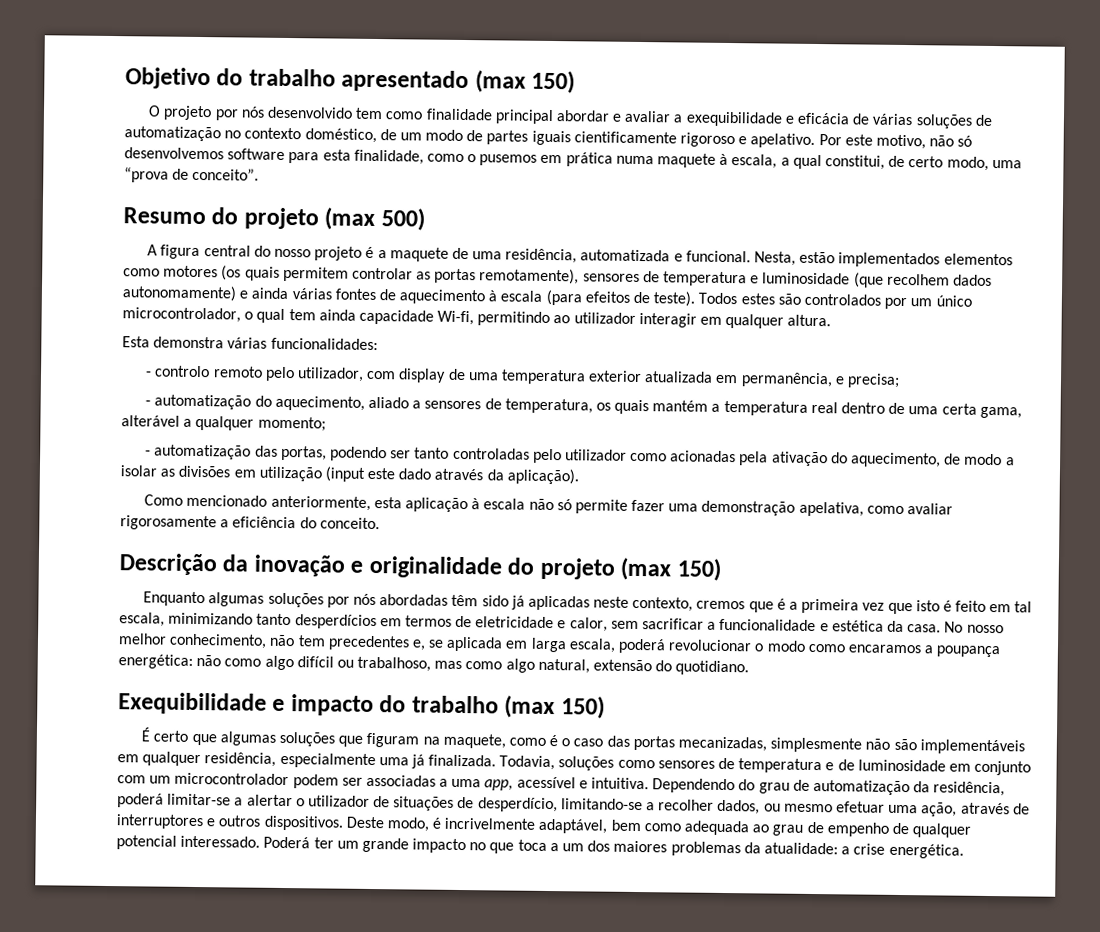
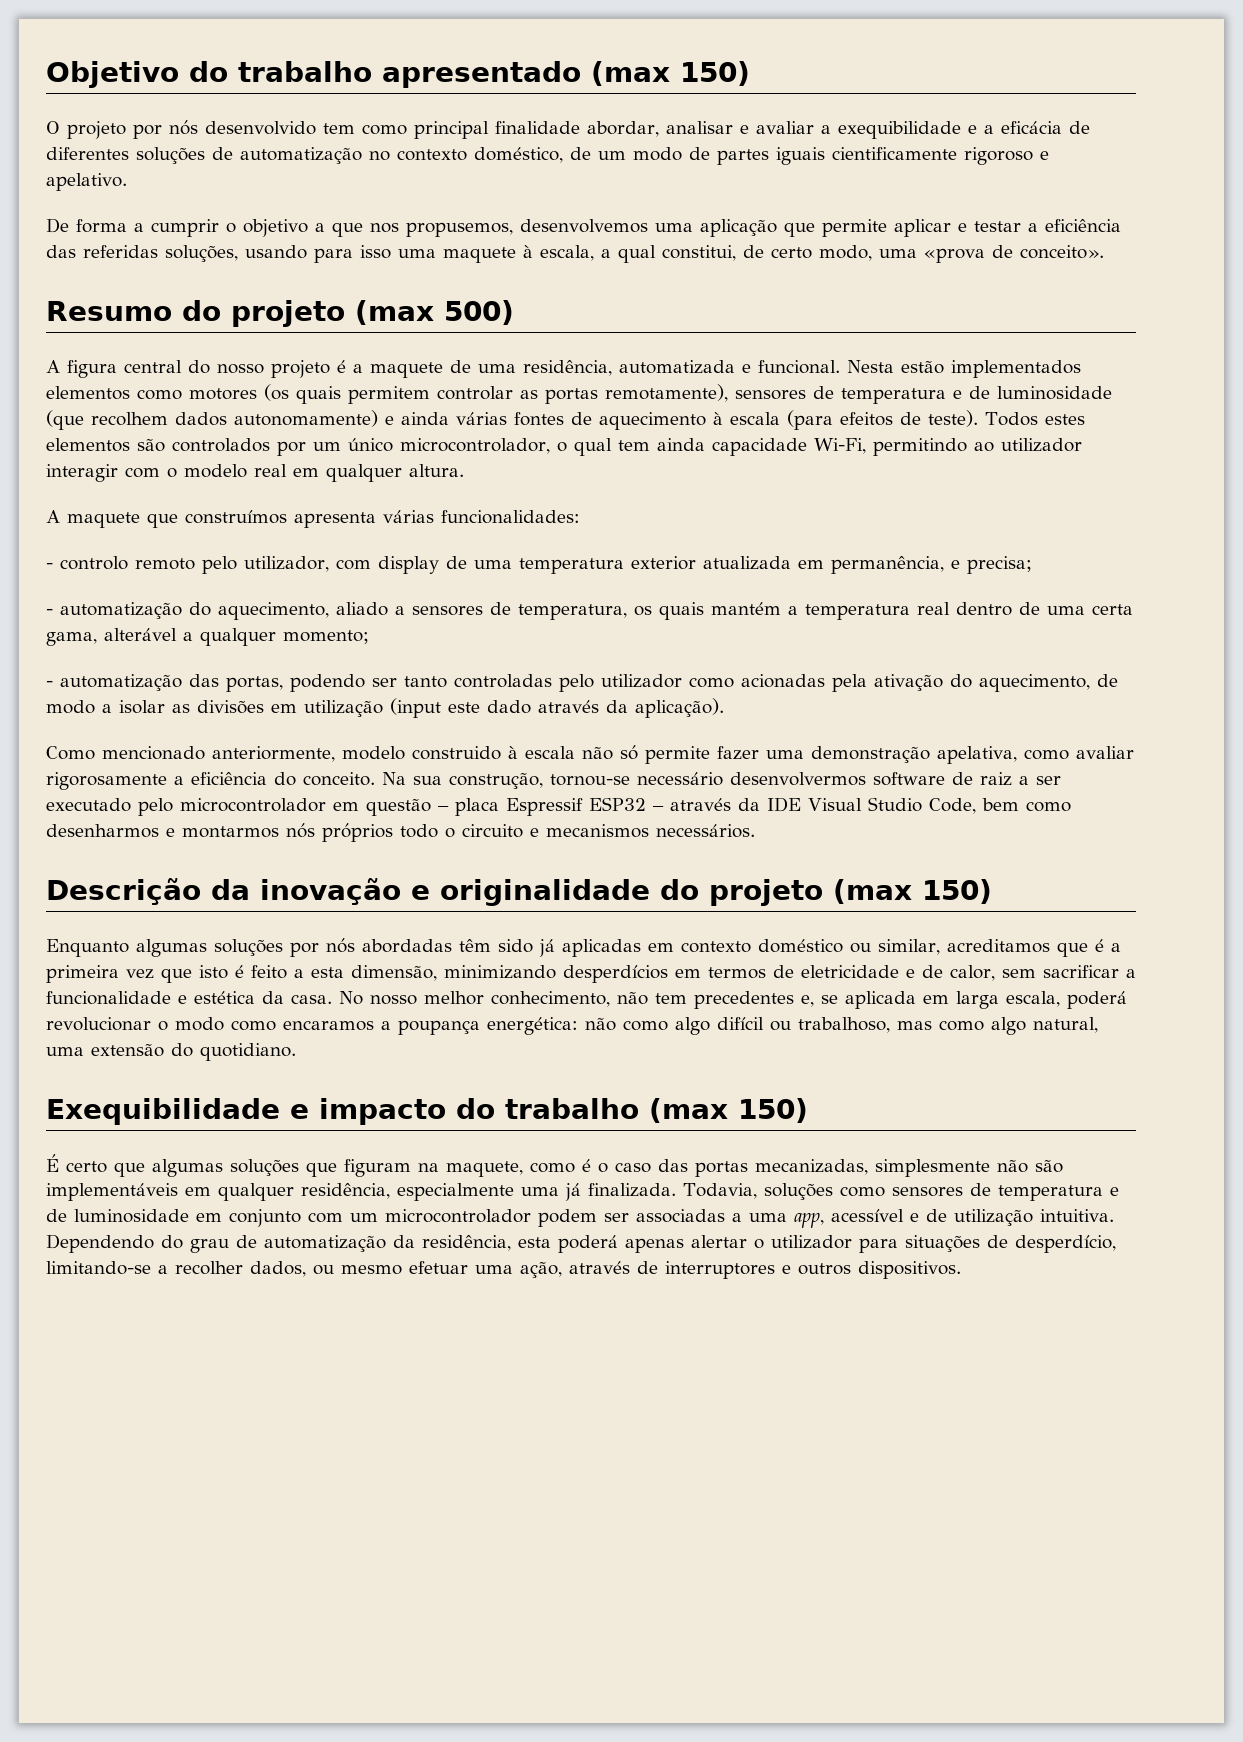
- O projeto por nós desenvolvido tem como finalidade principal abordar e avaliar a exequibilidade e eficácia de várias soluções de automatização no contexto doméstico, de um modo de partes iguais cientificamente rigoroso e apelativo. Por este motivo, não só desenvolvemos software para esta finalidade, como o pusemos em prática numa maquete à escala, a qual constitui, de certo modo, uma “prova de conceito”.
+ O projeto por nós desenvolvido tem como principal finalidade abordar, analisar e avaliar a exequibilidade e a eficácia de diferentes soluções de automatização no contexto doméstico, de um modo de partes iguais cientificamente rigoroso e apelativo.
+ De forma a cumprir o objetivo a que nos propusemos, desenvolvemos uma aplicação que permite aplicar e testar a eficiência das referidas soluções, usando para isso uma maquete à escala, a qual constitui, de certo modo, uma «prova de conceito».
- Nesta, estão implementados elementos como motores (os quais permitem controlar as portas remotamente), sensores de temperatura e luminosidade (que recolhem dados autonomamente) e ainda várias fontes de aquecimento à escala (para efeitos de teste).
+ Nesta estão implementados elementos como motores (os quais permitem controlar as portas remotamente), sensores de temperatura e de luminosidade (que recolhem dados autonomamente) e ainda várias fontes de aquecimento à escala (para efeitos de teste).
- Todos estes são controlados por um único microcontrolador, o qual tem ainda capacidade Wi-fi, permitindo ao utilizador interagir em qualquer altura.
+ Todos estes elementos são controlados por um único microcontrolador, o qual tem ainda capacidade Wi-Fi, permitindo ao utilizador interagir com o modelo real em qualquer altura.
- Esta demonstra várias funcionalidades:
+ A maquete que construímos apresenta várias funcionalidades:
- Como mencionado anteriormente, esta aplicação à escala não só permite fazer uma demonstração apelativa, como avaliar rigorosamente a eficiência do conceito.
+ Como mencionado anteriormente, modelo construido à escala não só permite fazer uma demonstração apelativa, como avaliar rigorosamente a eficiência do conceito. Na sua construção, tornou-se necessário desenvolvermos software de raiz a ser executado pelo microcontrolador em questão – placa Espressif ESP32 – através da IDE Visual Studio Code, bem como desenharmos e montarmos nós próprios todo o circuito e mecanismos necessários.
- Enquanto algumas soluções por nós abordadas têm sido já aplicadas neste contexto, cremos que é a primeira vez que isto é feito em tal escala, minimizando tanto desperdícios em termos de eletricidade e calor, sem sacrificar a funcionalidade e estética da casa.
+ Enquanto algumas soluções por nós abordadas têm sido já aplicadas em contexto doméstico ou similar, acreditamos que é a primeira vez que isto é feito a esta dimensão, minimizando desperdícios em termos de eletricidade e de calor, sem sacrificar a funcionalidade e estética da casa.
- No nosso melhor conhecimento, não tem precedentes e, se aplicada em larga escala, poderá revolucionar o modo como encaramos a poupança energética: não como algo difícil ou trabalhoso, mas como algo natural, extensão do quotidiano.
+ No nosso melhor conhecimento, não tem precedentes e, se aplicada em larga escala, poderá revolucionar o modo como encaramos a poupança energética: não como algo difícil ou trabalhoso, mas como algo natural, uma extensão do quotidiano.
- Todavia, soluções como sensores de temperatura e de luminosidade em conjunto com um microcontrolador podem ser associadas a uma app, acessível e intuitiva.
+ Todavia, soluções como sensores de temperatura e de luminosidade em conjunto com um microcontrolador podem ser associadas a uma app, acessível e de utilização intuitiva.
- Dependendo do grau de automatização da residência, poderá limitar-se a alertar o utilizador de situações de desperdício, limitando-se a recolher dados, ou mesmo efetuar uma ação, através de interruptores e outros dispositivos. Deste modo, é incrivelmente adaptável, bem como adequada ao grau de empenho de qualquer potencial interessado. Poderá ter um grande impacto no que toca a um dos maiores problemas da atualidade: a crise energética.
+ Dependendo do grau de automatização da residência, esta poderá apenas alertar o utilizador para situações de desperdício, limitando-se a recolher dados, ou mesmo efetuar uma ação, através de interruptores e outros dispositivos.

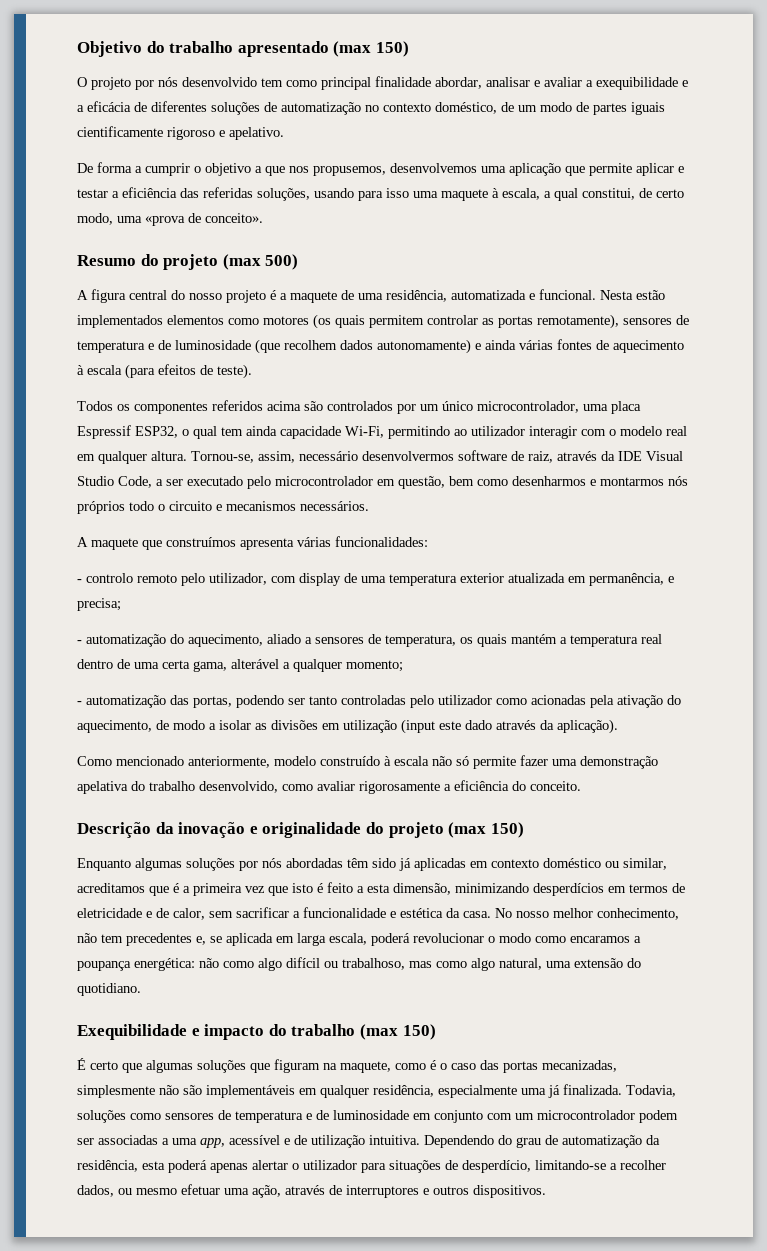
- Nesta estão implementados elementos como motores (os quais permitem controlar as portas remotamente), sensores de temperatura e de luminosidade (que recolhem dados autonomamente) e ainda várias fontes de aquecimento à escala (para efeitos de teste). Todos estes elementos são controlados por um único microcontrolador, o qual tem ainda capacidade Wi-Fi, permitindo ao utilizador interagir com o modelo real em qualquer altura.
+ Nesta estão implementados elementos como motores (os quais permitem controlar as portas remotamente), sensores de temperatura e de luminosidade (que recolhem dados autonomamente) e ainda várias fontes de aquecimento à escala (para efeitos de teste).
+ Todos os componentes referidos acima são controlados por um único microcontrolador, uma placa Espressif ESP32, o qual tem ainda capacidade Wi-Fi, permitindo ao utilizador interagir com o modelo real em qualquer altura. Tornou-se, assim, necessário desenvolvermos software de raiz, através da IDE Visual Studio Code, a ser executado pelo microcontrolador em questão, bem como desenharmos e montarmos nós próprios todo o circuito e mecanismos necessários.
- Como mencionado anteriormente, modelo construido à escala não só permite fazer uma demonstração apelativa, como avaliar rigorosamente a eficiência do conceito. Na sua construção, tornou-se necessário desenvolvermos software de raiz a ser executado pelo microcontrolador em questão – placa Espressif ESP32 – através da IDE Visual Studio Code, bem como desenharmos e montarmos nós próprios todo o circuito e mecanismos necessários.
+ Como mencionado anteriormente, modelo construído à escala não só permite fazer uma demonstração apelativa do trabalho desenvolvido, como avaliar rigorosamente a eficiência do conceito.

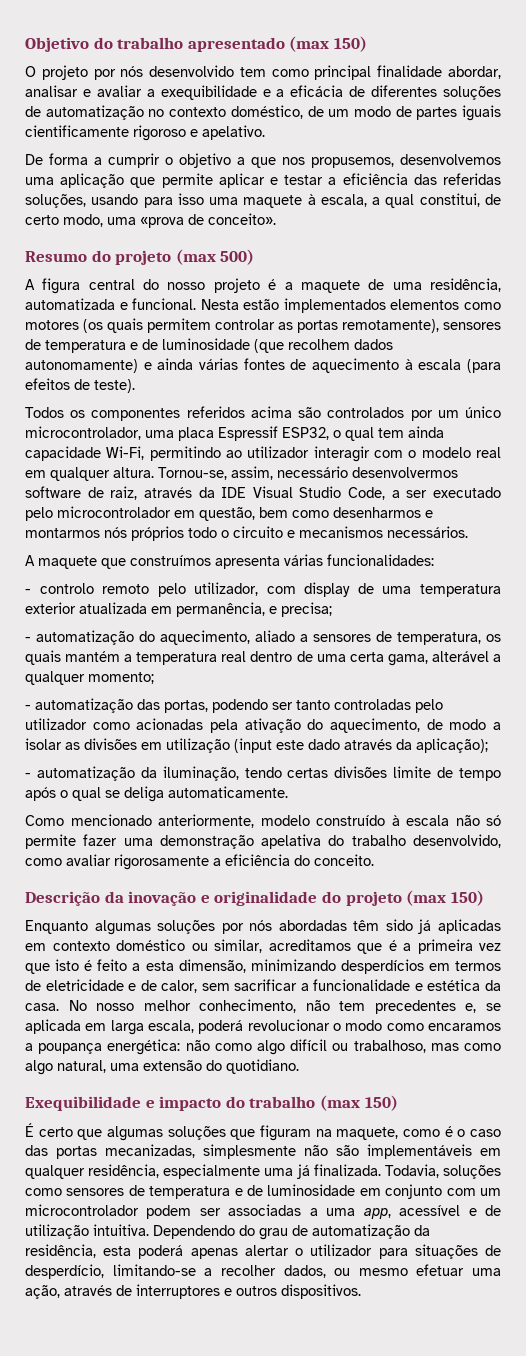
- - automatização das portas, podendo ser tanto controladas pelo utilizador como acionadas pela ativação do aquecimento, de modo a isolar as divisões em utilização (input este dado através da aplicação).
+ - automatização das portas, podendo ser tanto controladas pelo utilizador como acionadas pela ativação do aquecimento, de modo a isolar as divisões em utilização (input este dado através da aplicação);
+ - automatização da iluminação, tendo certas divisões limite de tempo após o qual se deliga automaticamente.

